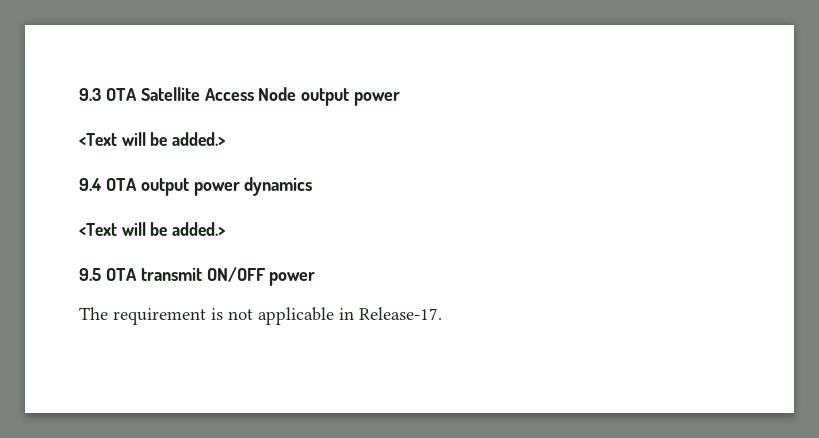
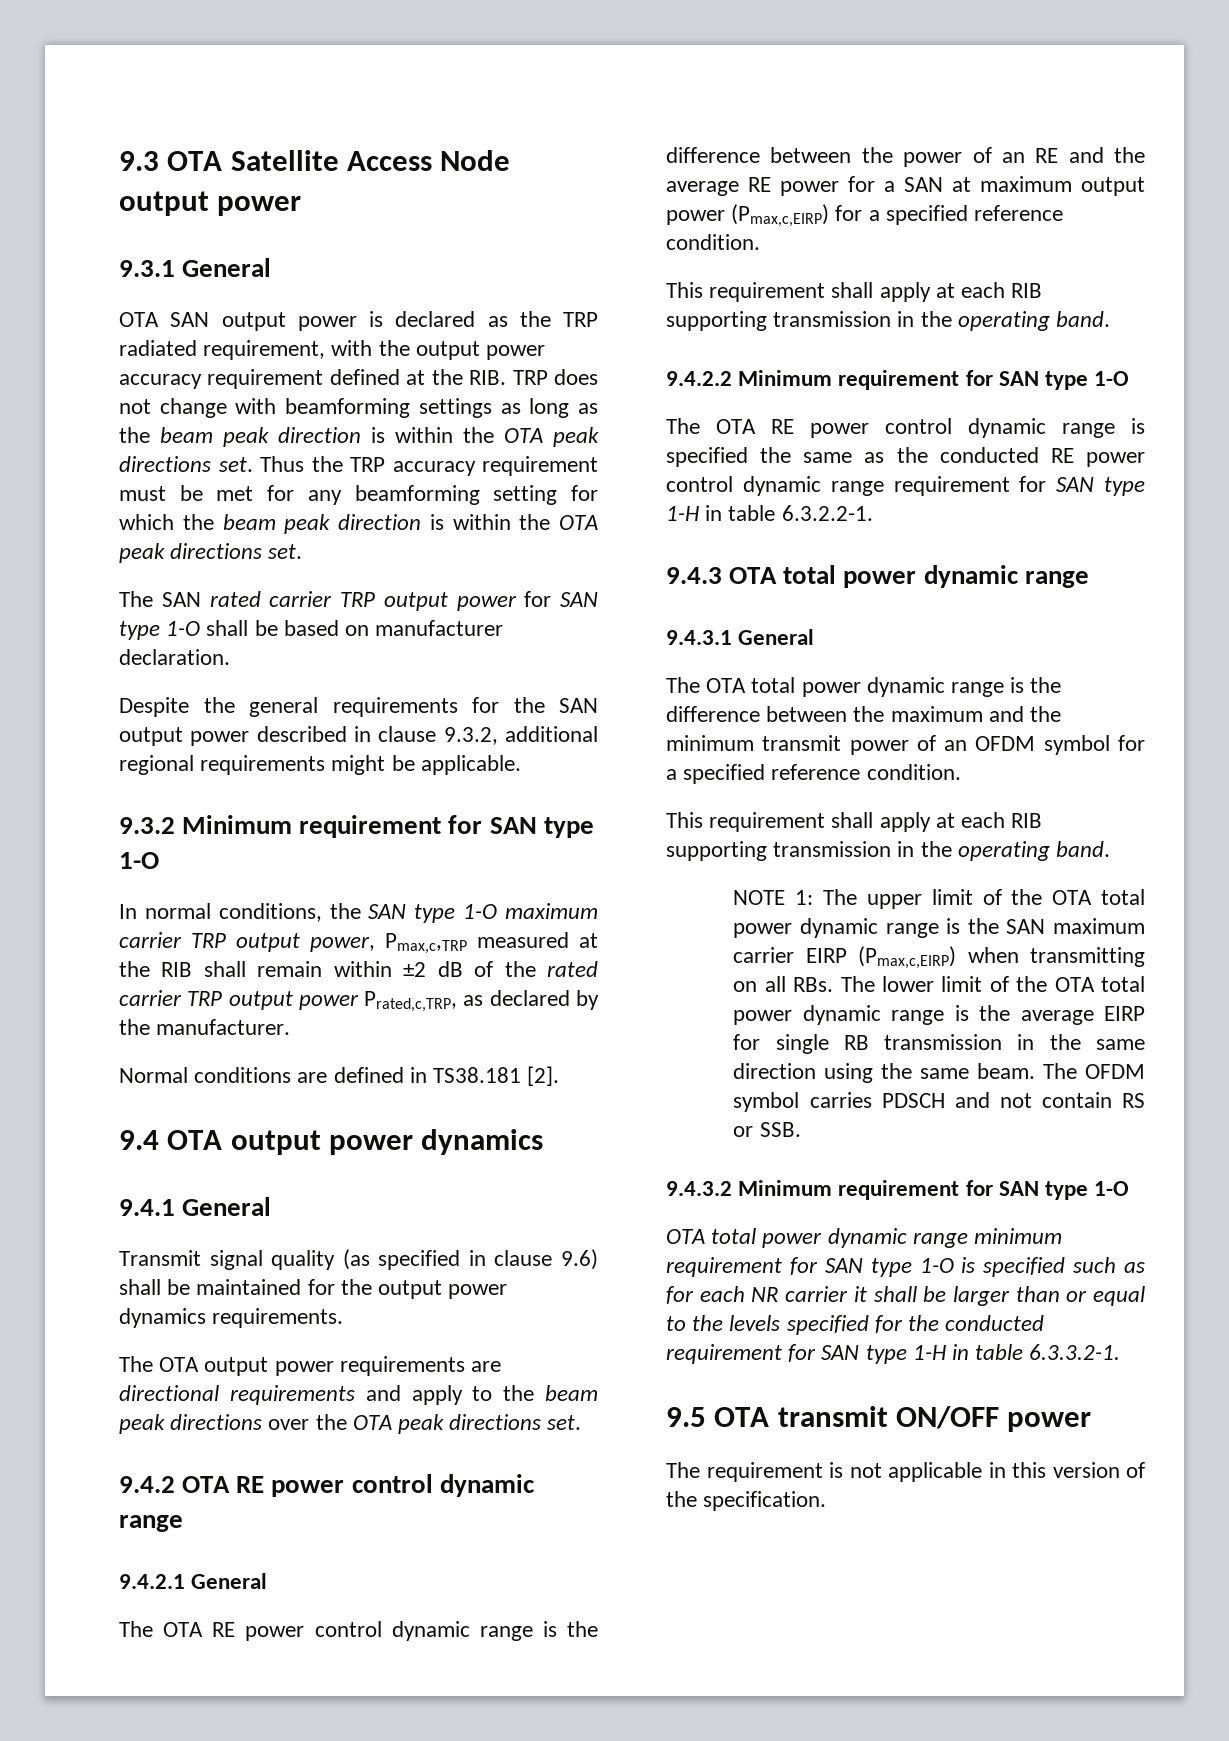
  9.3 OTA Satellite Access Node output power
- <Text will be added.>
+ 9.3.1 General
+ OTA SAN output power is declared as the TRP radiated requirement, with the output power accuracy requirement defined at the RIB. TRP does not change with beamforming settings as long as the beam peak direction is within the OTA peak directions set. Thus the TRP accuracy requirement must be met for any beamforming setting for which the beam peak direction is within the OTA peak directions set.
+ The SAN rated carrier TRP output power for SAN type 1-O shall be based on manufacturer declaration.
+ Despite the general requirements for the SAN output power described in clause 9.3.2, additional regional requirements might be applicable.
+ 9.3.2 Minimum requirement for SAN type 1-O
+ In normal conditions, the SAN type 1-O maximum carrier TRP output power, Pmax,c,TRP measured at the RIB shall remain within ±2 dB of the rated carrier TRP output power Prated,c,TRP, as declared by the manufacturer.
+ Normal conditions are defined in TS38.181 [2].
  9.4 OTA output power dynamics
- <Text will be added.>
+ 9.4.1 General
+ Transmit signal quality (as specified in clause 9.6) shall be maintained for the output power dynamics requirements.
+ The OTA output power requirements are directional requirements and apply to the beam peak directions over the OTA peak directions set.
+ 9.4.2 OTA RE power control dynamic range
+ 9.4.2.1 General
+ The OTA RE power control dynamic range is the difference between the power of an RE and the average RE power for a SAN at maximum output power (Pmax,c,EIRP) for a specified reference condition.
+ This requirement shall apply at each RIB supporting transmission in the operating band.
+ 9.4.2.2 Minimum requirement for SAN type 1-O
+ The OTA RE power control dynamic range is specified the same as the conducted RE power control dynamic range requirement for SAN type 1-H in table 6.3.2.2-1.
+ 9.4.3 OTA total power dynamic range
+ 9.4.3.1 General
+ The OTA total power dynamic range is the difference between the maximum and the minimum transmit power of an OFDM symbol for a specified reference condition.
+ This requirement shall apply at each RIB supporting transmission in the operating band.
+ NOTE 1: The upper limit of the OTA total power dynamic range is the SAN maximum carrier EIRP (Pmax,c,EIRP) when transmitting on all RBs. The lower limit of the OTA total power dynamic range is the average EIRP for single RB transmission in the same direction using the same beam. The OFDM symbol carries PDSCH and not contain RS or SSB.
+ 9.4.3.2 Minimum requirement for SAN type 1-O
+ OTA total power dynamic range minimum requirement for SAN type 1-O is specified such as for each NR carrier it shall be larger than or equal to the levels specified for the conducted requirement for SAN type 1-H in table 6.3.3.2-1.
- The requirement is not applicable in Release-17.
+ The requirement is not applicable in this version of the specification.

